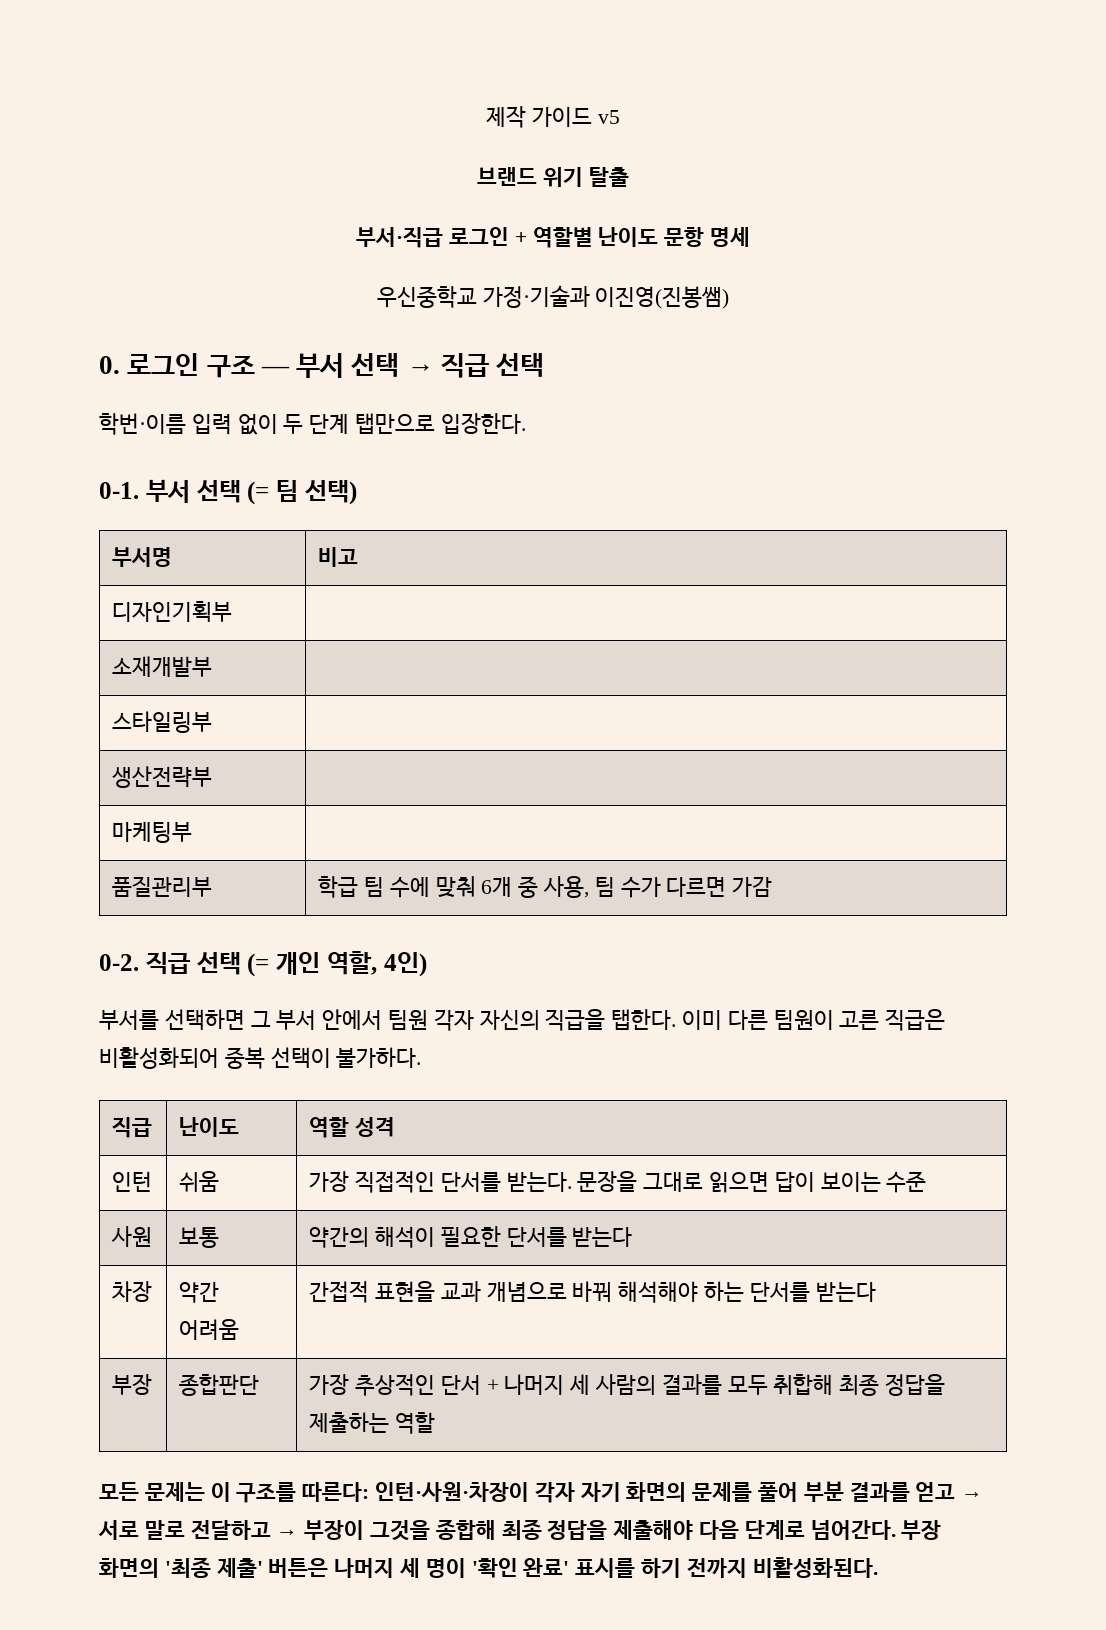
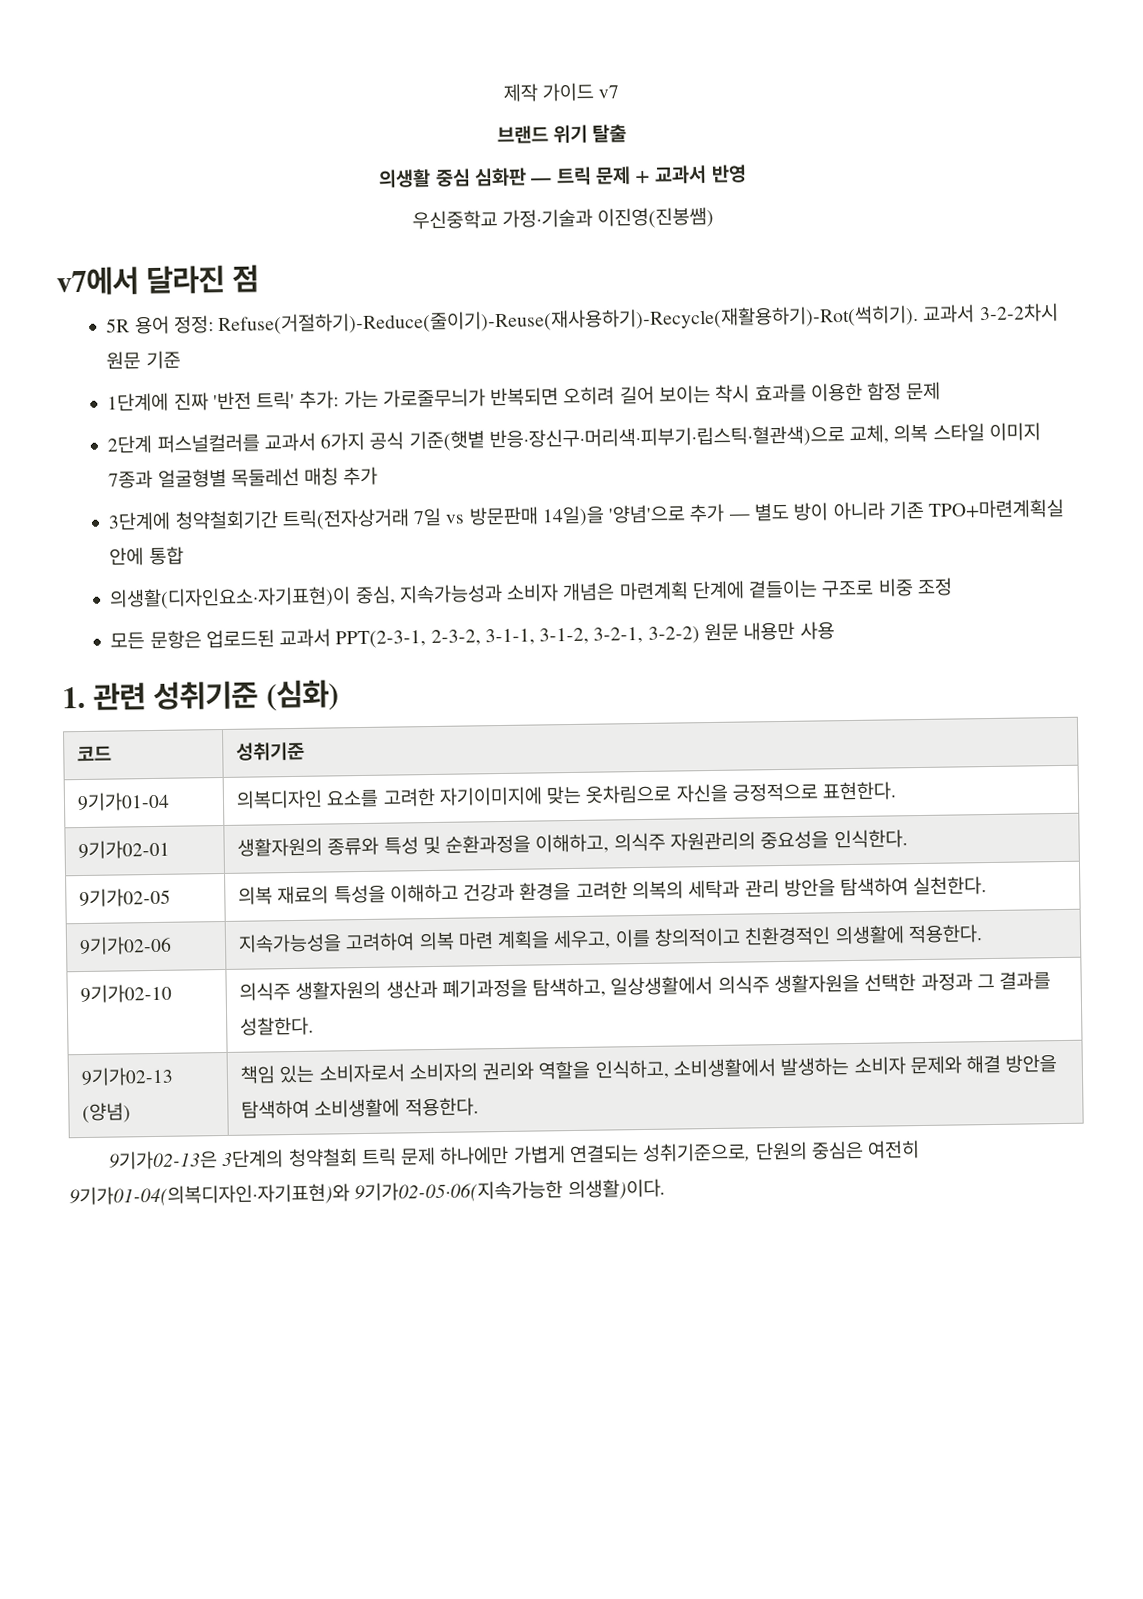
- 제작 가이드 v5
+ 제작 가이드 v7
- 부서·직급 로그인 + 역할별 난이도 문항 명세
+ 의생활 중심 심화판 — 트릭 문제 + 교과서 반영
  우신중학교 가정·기술과 이진영(진봉쌤)
- 0. 로그인 구조 — 부서 선택 → 직급 선택
- 학번·이름 입력 없이 두 단계 탭만으로 입장한다.
- 0-1. 부서 선택 (= 팀 선택)
- 부서명 | 비고
- 디자인기획부 |
- 소재개발부 |
- 스타일링부 |
- 생산전략부 |
- 마케팅부 |
- 품질관리부 | 학급 팀 수에 맞춰 6개 중 사용, 팀 수가 다르면 가감
- 0-2. 직급 선택 (= 개인 역할, 4인)
- 부서를 선택하면 그 부서 안에서 팀원 각자 자신의 직급을 탭한다. 이미 다른 팀원이 고른 직급은 비활성화되어 중복 선택이 불가하다.
- 직급 | 난이도 | 역할 성격
- 인턴 | 쉬움 | 가장 직접적인 단서를 받는다. 문장을 그대로 읽으면 답이 보이는 수준
- 사원 | 보통 | 약간의 해석이 필요한 단서를 받는다
- 차장 | 약간 어려움 | 간접적 표현을 교과 개념으로 바꿔 해석해야 하는 단서를 받는다
- 부장 | 종합판단 | 가장 추상적인 단서 + 나머지 세 사람의 결과를 모두 취합해 최종 정답을 제출하는 역할
- 모든 문제는 이 구조를 따른다: 인턴·사원·차장이 각자 자기 화면의 문제를 풀어 부분 결과를 얻고 → 서로 말로 전달하고 → 부장이 그것을 종합해 최종 정답을 제출해야 다음 단계로 넘어간다. 부장 화면의 '최종 제출' 버튼은 나머지 세 명이 '확인 완료' 표시를 하기 전까지 비활성화된다.
+ v7에서 달라진 점
+ 5R 용어 정정: Refuse(거절하기)-Reduce(줄이기)-Reuse(재사용하기)-Recycle(재활용하기)-Rot(썩히기). 교과서 3-2-2차시 원문 기준
+ 1단계에 진짜 '반전 트릭' 추가: 가는 가로줄무늬가 반복되면 오히려 길어 보이는 착시 효과를 이용한 함정 문제
+ 2단계 퍼스널컬러를 교과서 6가지 공식 기준(햇볕 반응·장신구·머리색·피부기·립스틱·혈관색)으로 교체, 의복 스타일 이미지 7종과 얼굴형별 목둘레선 매칭 추가
+ 3단계에 청약철회기간 트릭(전자상거래 7일 vs 방문판매 14일)을 '양념'으로 추가 — 별도 방이 아니라 기존 TPO+마련계획실 안에 통합
+ 의생활(디자인요소·자기표현)이 중심, 지속가능성과 소비자 개념은 마련계획 단계에 곁들이는 구조로 비중 조정
+ 모든 문항은 업로드된 교과서 PPT(2-3-1, 2-3-2, 3-1-1, 3-1-2, 3-2-1, 3-2-2) 원문 내용만 사용
+ 1. 관련 성취기준 (심화)
+ 코드 | 성취기준
+ 9기가01-04 | 의복디자인 요소를 고려한 자기이미지에 맞는 옷차림으로 자신을 긍정적으로 표현한다.
+ 9기가02-01 | 생활자원의 종류와 특성 및 순환과정을 이해하고, 의식주 자원관리의 중요성을 인식한다.
+ 9기가02-05 | 의복 재료의 특성을 이해하고 건강과 환경을 고려한 의복의 세탁과 관리 방안을 탐색하여 실천한다.
+ 9기가02-06 | 지속가능성을 고려하여 의복 마련 계획을 세우고, 이를 창의적이고 친환경적인 의생활에 적용한다.
+ 9기가02-10 | 의식주 생활자원의 생산과 폐기과정을 탐색하고, 일상생활에서 의식주 생활자원을 선택한 과정과 그 결과를 성찰한다.
+ 9기가02-13 (양념) | 책임 있는 소비자로서 소비자의 권리와 역할을 인식하고, 소비생활에서 발생하는 소비자 문제와 해결 방안을 탐색하여 소비생활에 적용한다.
+ 9기가02-13은 3단계의 청약철회 트릭 문제 하나에만 가볍게 연결되는 성취기준으로, 단원의 중심은 여전히 9기가01-04(의복디자인·자기표현)와 9기가02-05·06(지속가능한 의생활)이다.

